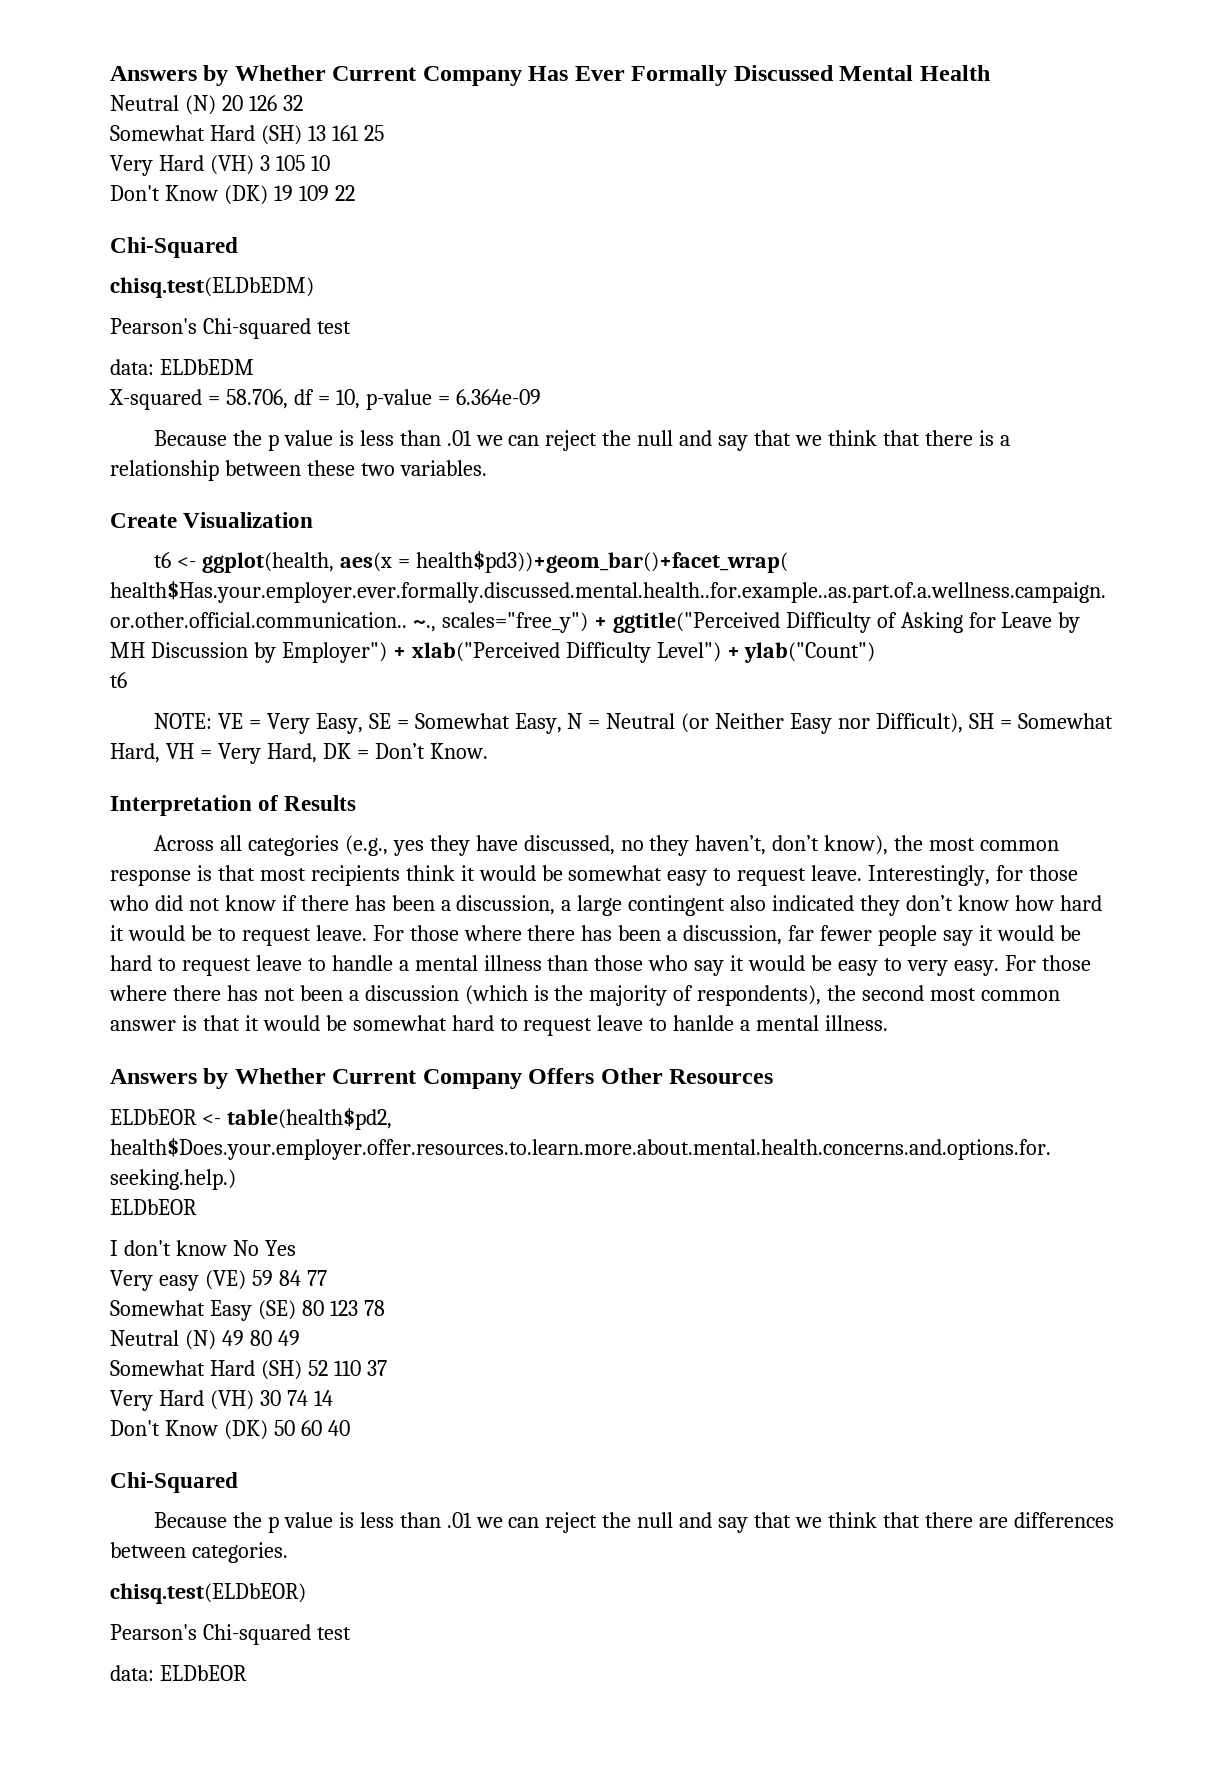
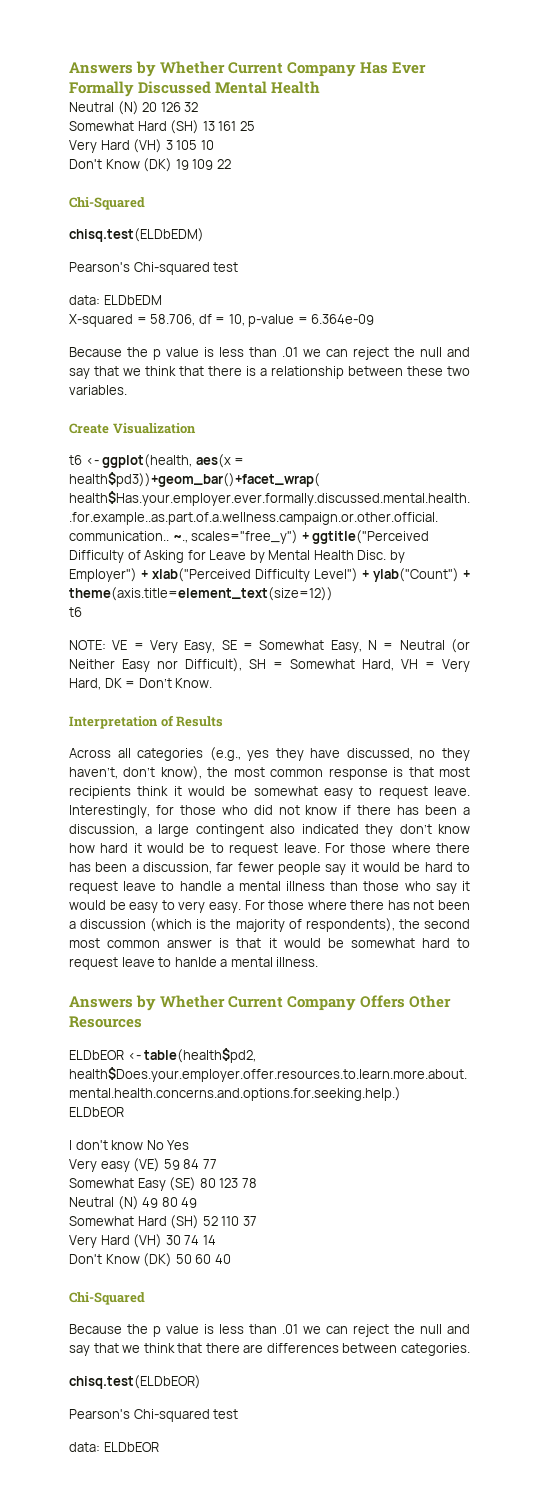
- ~., scales="free_y") + ggtitle("Perceived Difficulty of Asking for Leave by MH Discussion by Employer") + xlab("Perceived Difficulty Level") + ylab("Count")
+ ~., scales="free_y") + ggtitle("Perceived Difficulty of Asking for Leave by Mental Health Disc. by Employer") + xlab("Perceived Difficulty Level") + ylab("Count") + theme(axis.title=element_text(size=12))

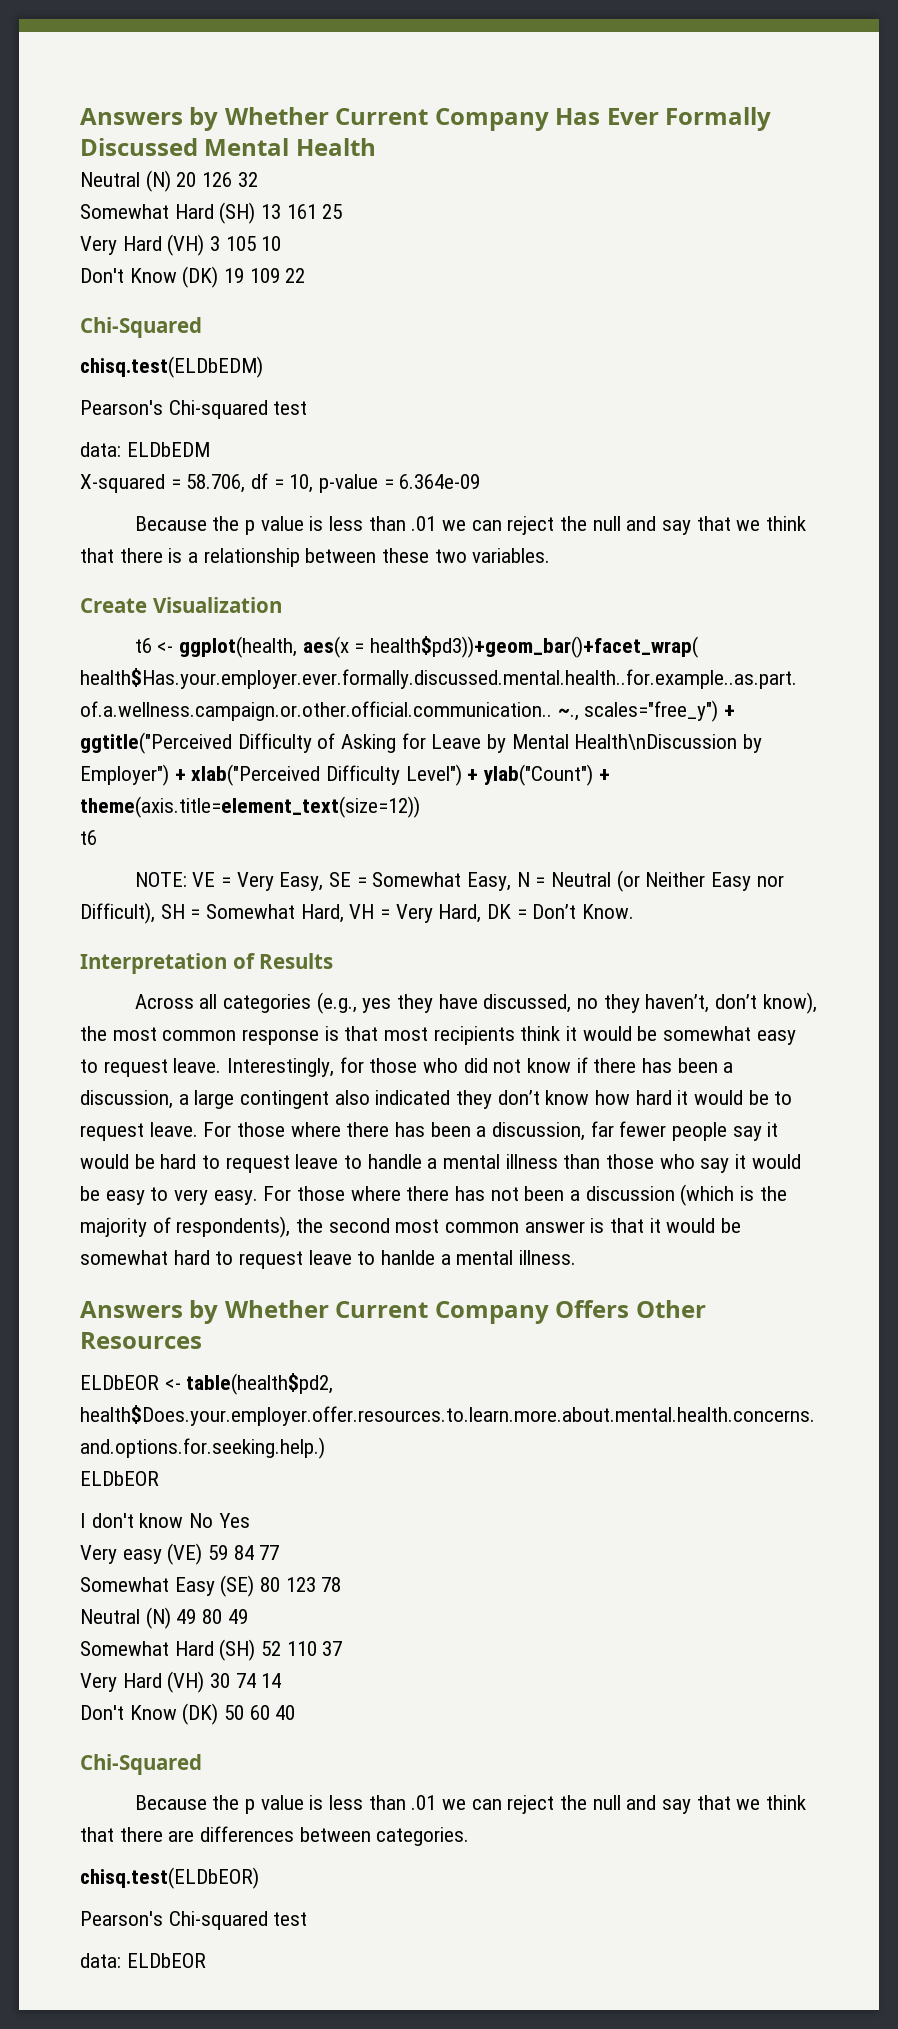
- ~., scales="free_y") + ggtitle("Perceived Difficulty of Asking for Leave by Mental Health Disc. by Employer") + xlab("Perceived Difficulty Level") + ylab("Count") + theme(axis.title=element_text(size=12))
+ ~., scales="free_y") + ggtitle("Perceived Difficulty of Asking for Leave by Mental Health\nDiscussion by Employer") + xlab("Perceived Difficulty Level") + ylab("Count") + theme(axis.title=element_text(size=12))

